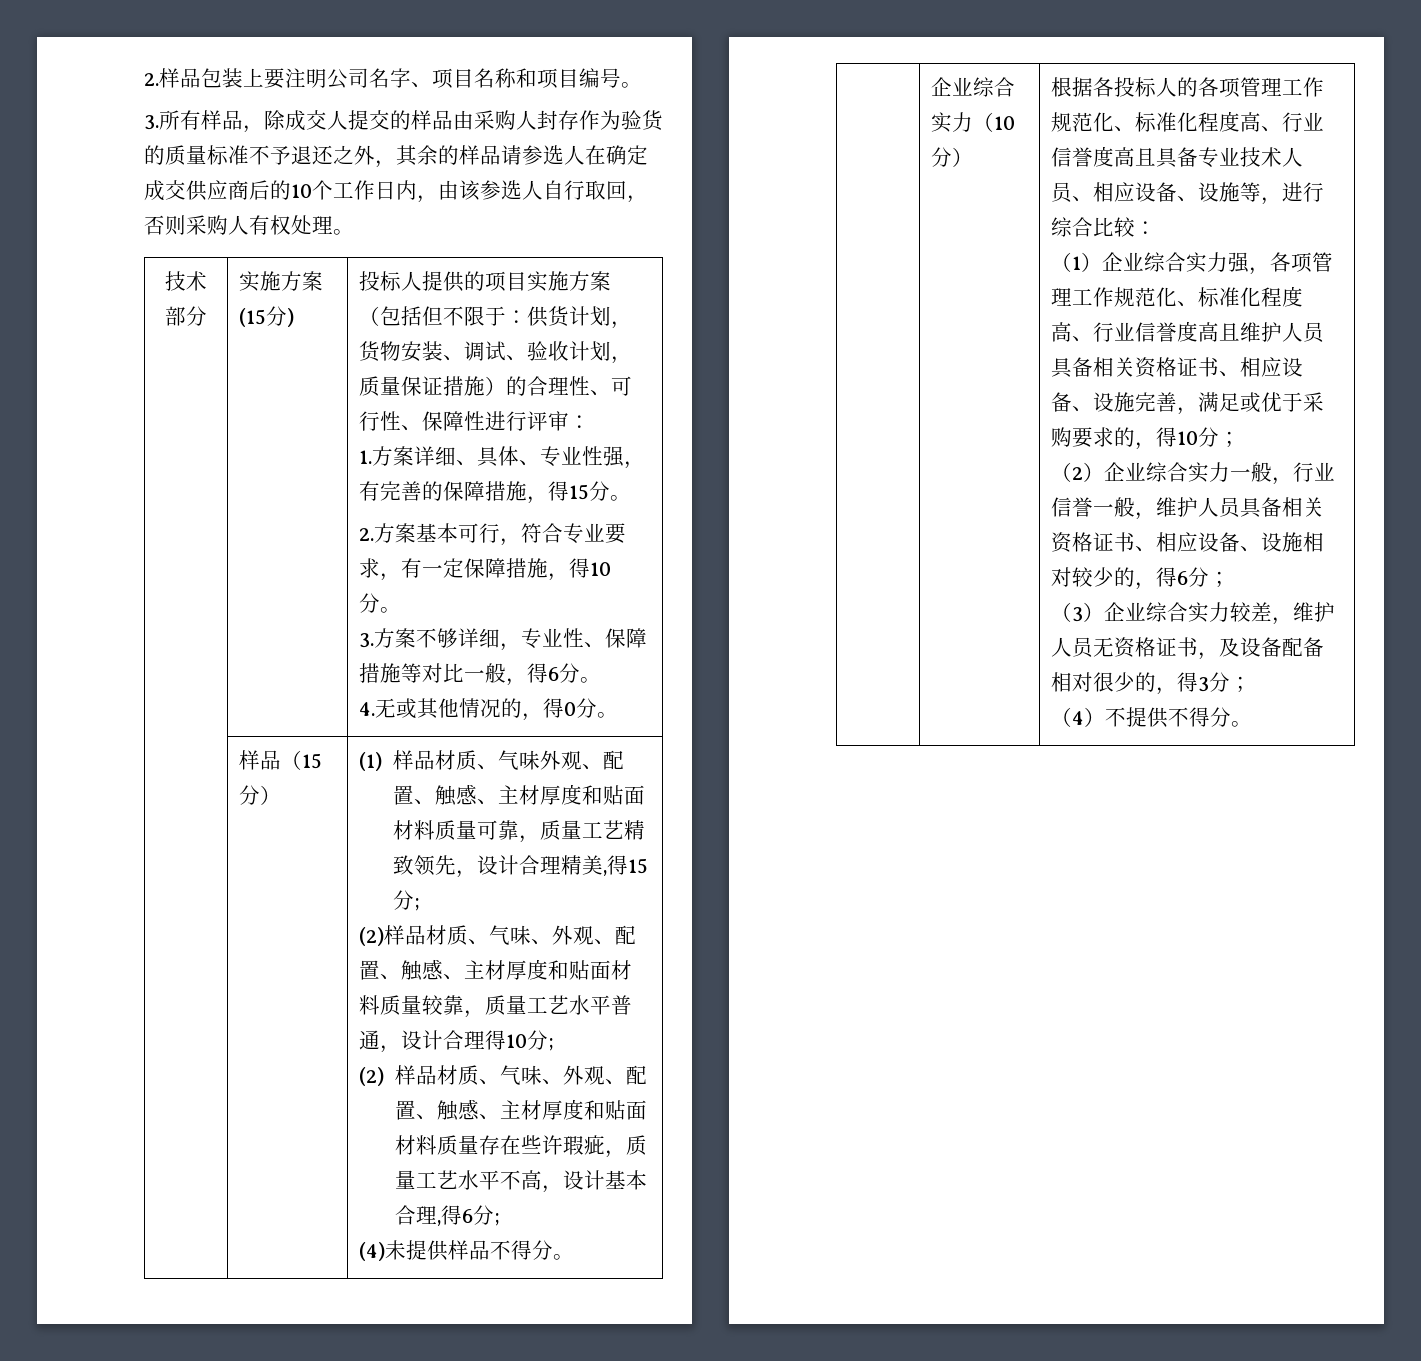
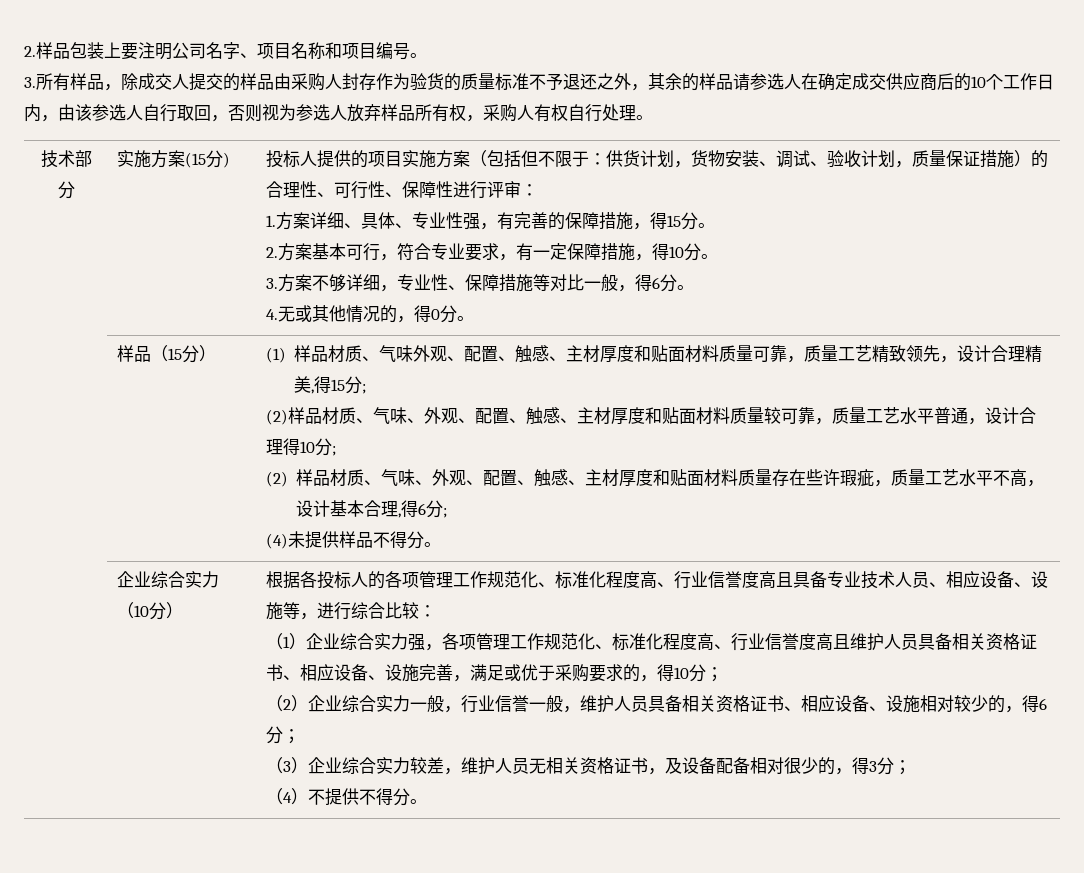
- 3.所有样品，除成交人提交的样品由采购人封存作为验货的质量标准不予退还之外，其余的样品请参选人在确定成交供应商后的10个工作日内，由该参选人自行取回，否则采购人有权处理。
+ 3.所有样品，除成交人提交的样品由采购人封存作为验货的质量标准不予退还之外，其余的样品请参选人在确定成交供应商后的10个工作日内，由该参选人自行取回，否则视为参选人放弃样品所有权，采购人有权自行处理。
- (2)样品材质、气味、外观、配置、触感、主材厚度和贴面材料质量较靠，质量工艺水平普通，设计合理得10分;
+ (2)样品材质、气味、外观、配置、触感、主材厚度和贴面材料质量较可靠，质量工艺水平普通，设计合理得10分;
- （3）企业综合实力较差，维护人员无资格证书，及设备配备相对很少的，得3分；
+ （3）企业综合实力较差，维护人员无相关资格证书，及设备配备相对很少的，得3分；

